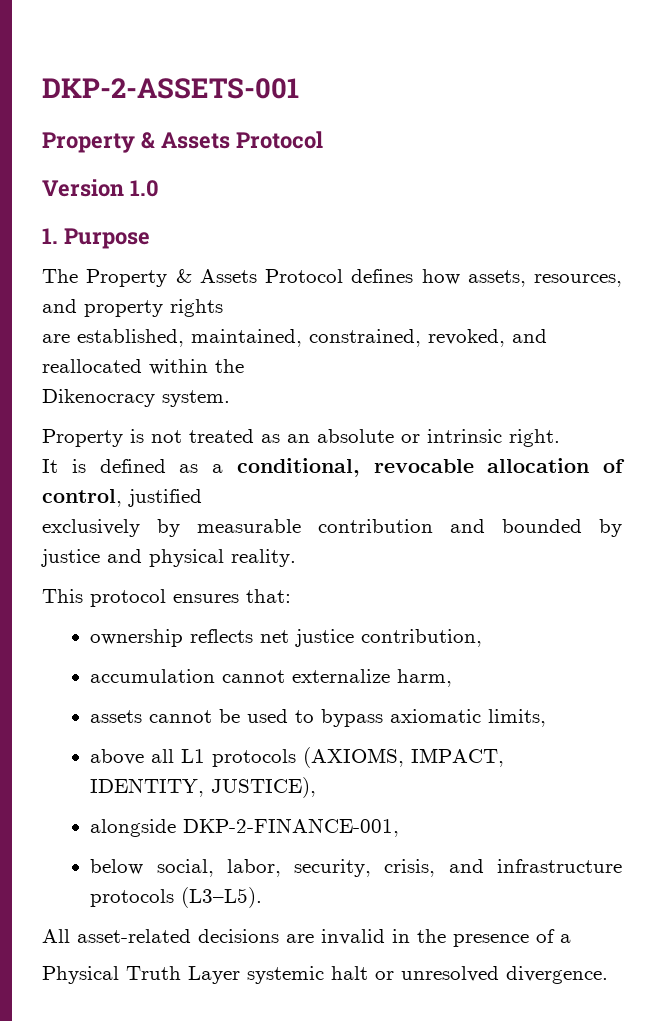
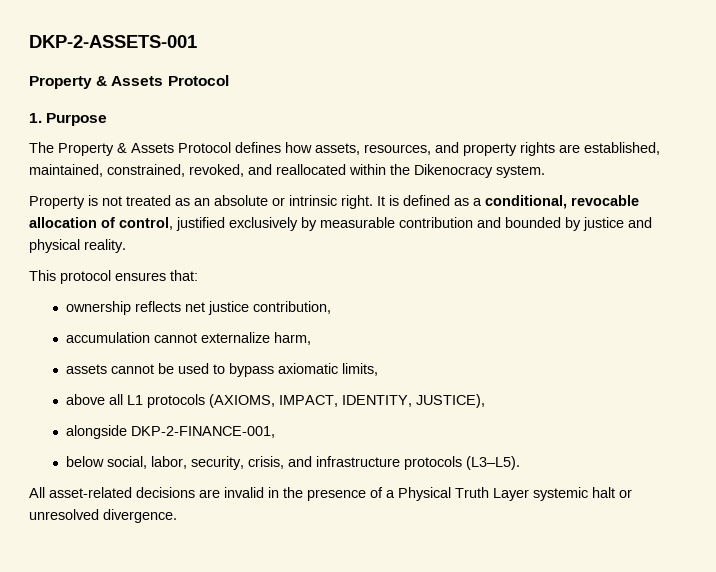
- Version 1.0
- The Property & Assets Protocol defines how assets, resources, and property rights
- are established, maintained, constrained, revoked, and reallocated within the
- Dikenocracy system.
+ The Property & Assets Protocol defines how assets, resources, and property rights are established, maintained, constrained, revoked, and reallocated within the Dikenocracy system.
- Property is not treated as an absolute or intrinsic right.
- It is defined as a conditional, revocable allocation of control, justified
- exclusively by measurable contribution and bounded by justice and physical reality.
+ Property is not treated as an absolute or intrinsic right. It is defined as a conditional, revocable allocation of control, justified exclusively by measurable contribution and bounded by justice and physical reality.
- All asset-related decisions are invalid in the presence of a
- Physical Truth Layer systemic halt or unresolved divergence.
+ All asset-related decisions are invalid in the presence of a Physical Truth Layer systemic halt or unresolved divergence.

